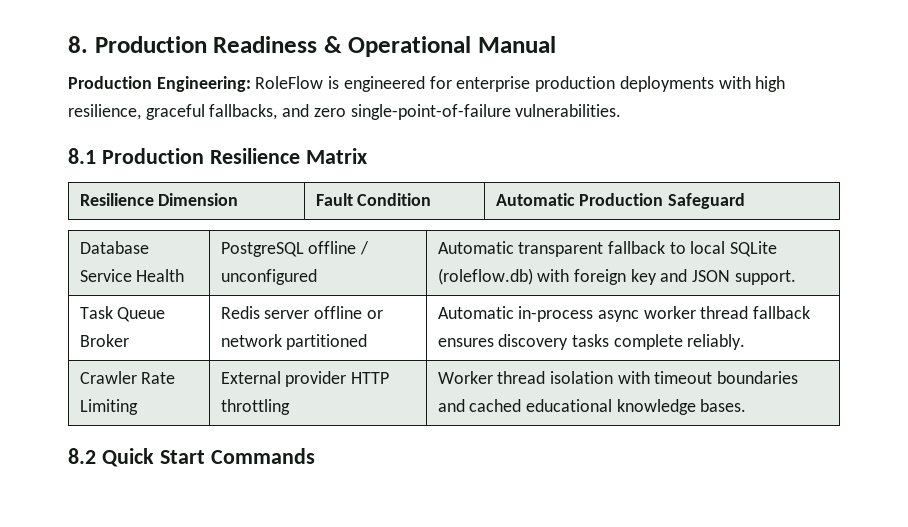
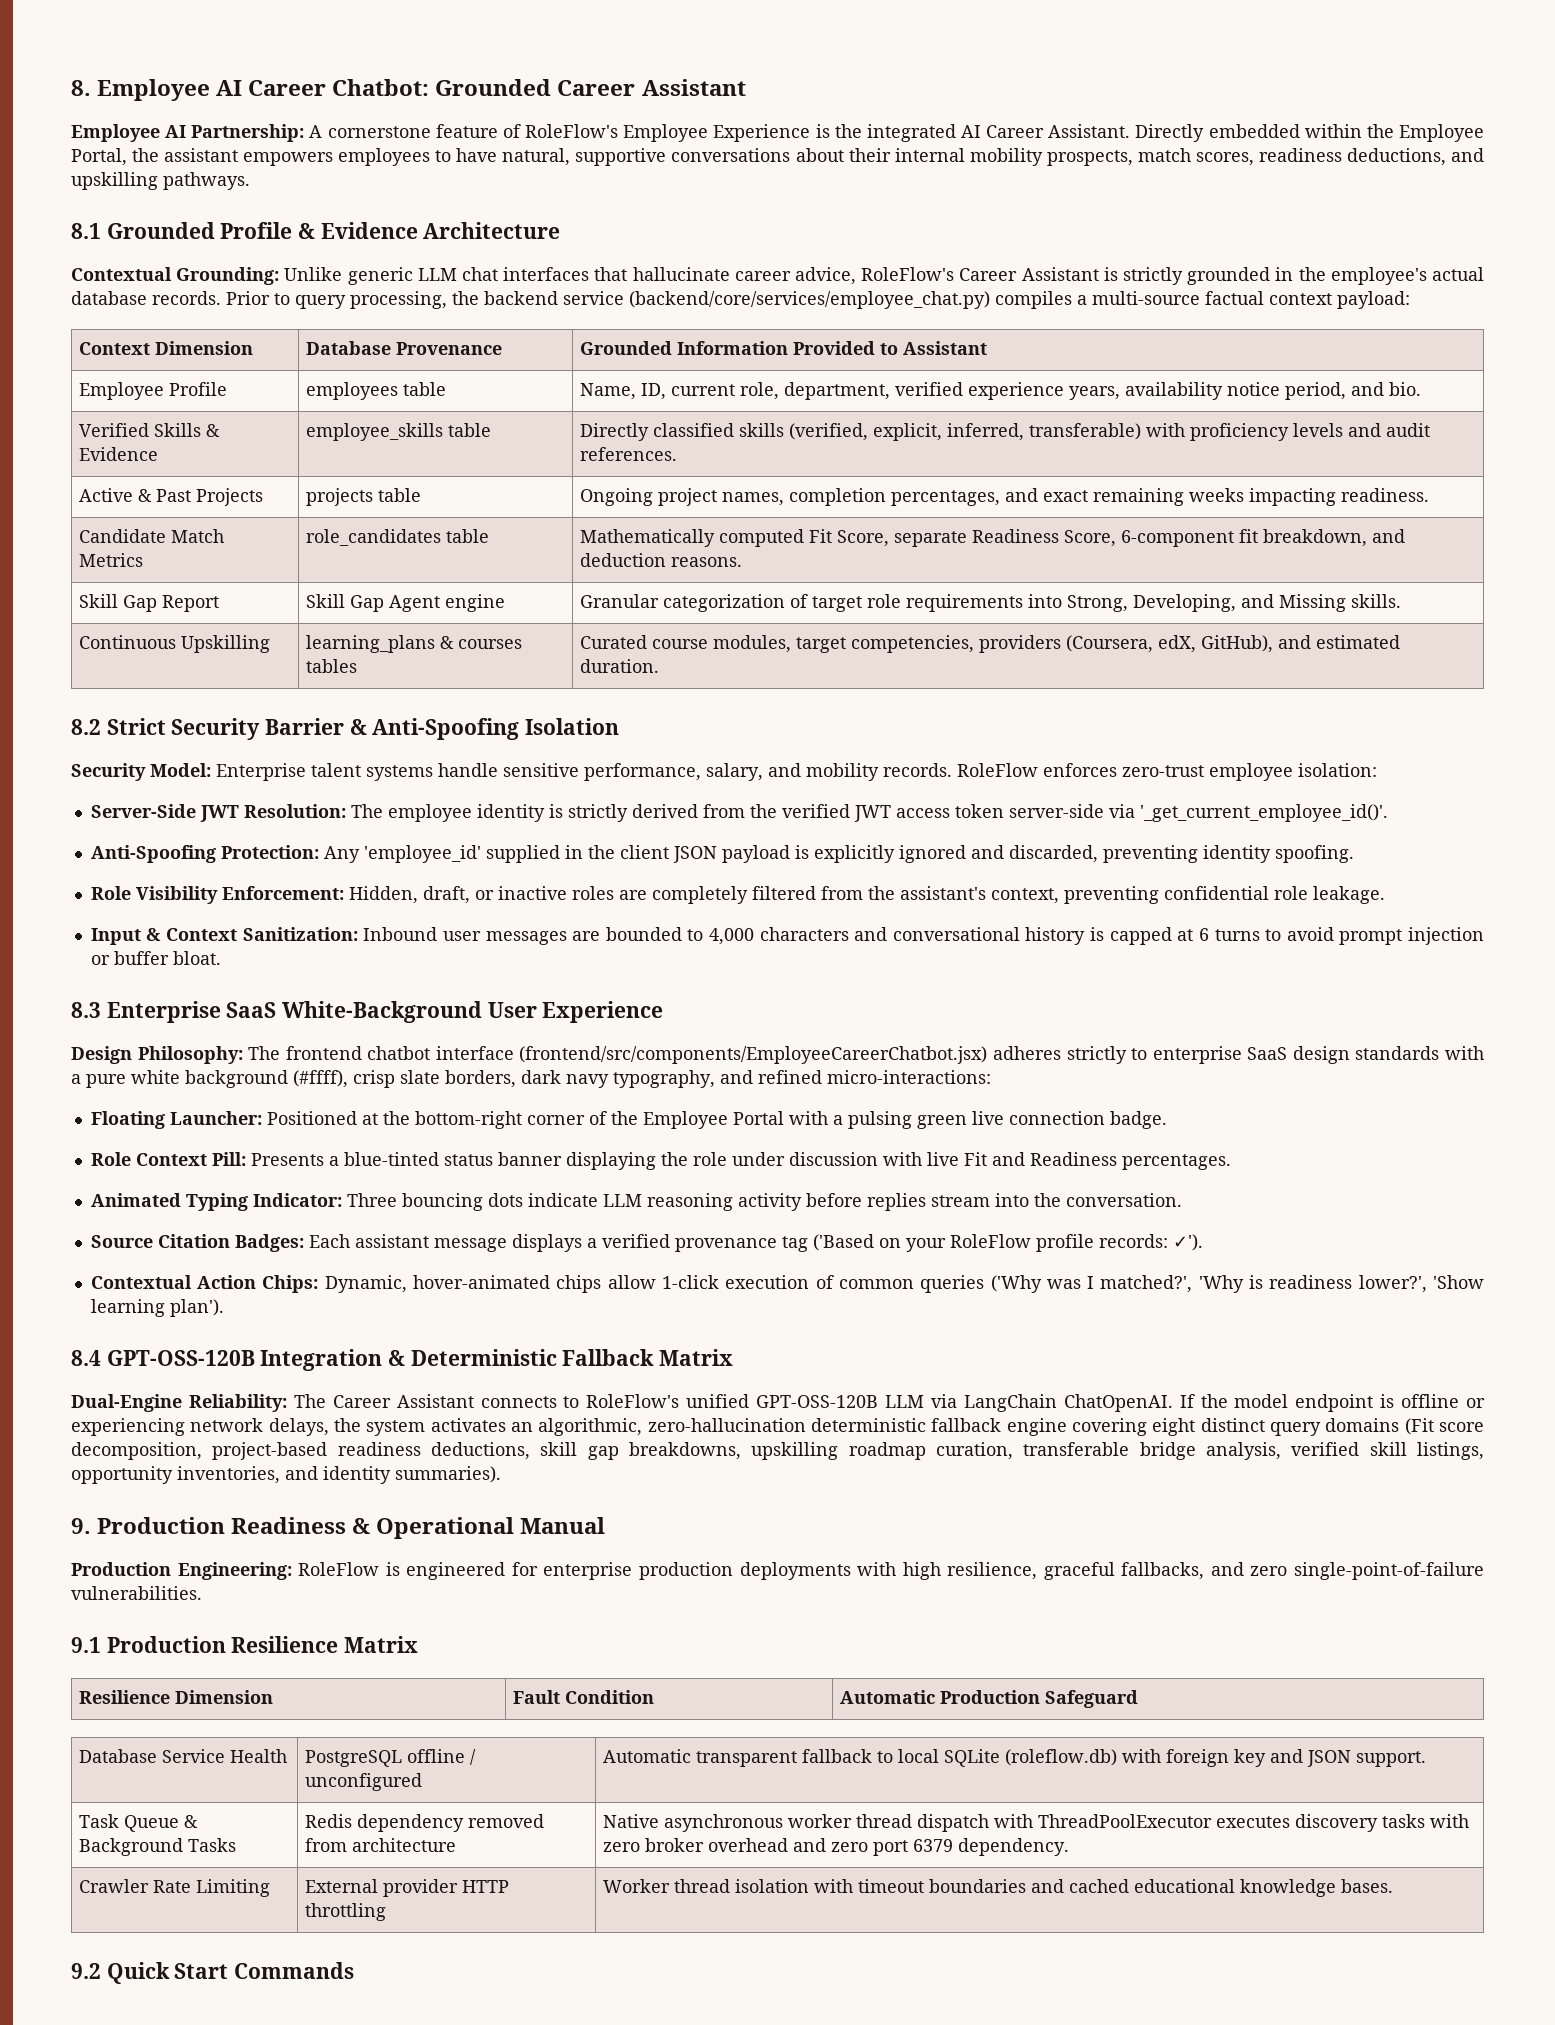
- 8. Production Readiness & Operational Manual
+ 8. Employee AI Career Chatbot: Grounded Career Assistant
+ Employee AI Partnership: A cornerstone feature of RoleFlow's Employee Experience is the integrated AI Career Assistant. Directly embedded within the Employee Portal, the assistant empowers employees to have natural, supportive conversations about their internal mobility prospects, match scores, readiness deductions, and upskilling pathways.
+ 8.1 Grounded Profile & Evidence Architecture
+ Contextual Grounding: Unlike generic LLM chat interfaces that hallucinate career advice, RoleFlow's Career Assistant is strictly grounded in the employee's actual database records. Prior to query processing, the backend service (backend/core/services/employee_chat.py) compiles a multi-source factual context payload:
+ Context Dimension | Database Provenance | Grounded Information Provided to Assistant
+ Employee Profile | employees table | Name, ID, current role, department, verified experience years, availability notice period, and bio.
+ Verified Skills & Evidence | employee_skills table | Directly classified skills (verified, explicit, inferred, transferable) with proficiency levels and audit references.
+ Active & Past Projects | projects table | Ongoing project names, completion percentages, and exact remaining weeks impacting readiness.
+ Candidate Match Metrics | role_candidates table | Mathematically computed Fit Score, separate Readiness Score, 6-component fit breakdown, and deduction reasons.
+ Skill Gap Report | Skill Gap Agent engine | Granular categorization of target role requirements into Strong, Developing, and Missing skills.
+ Continuous Upskilling | learning_plans & courses tables | Curated course modules, target competencies, providers (Coursera, edX, GitHub), and estimated duration.
+ 8.2 Strict Security Barrier & Anti-Spoofing Isolation
+ Security Model: Enterprise talent systems handle sensitive performance, salary, and mobility records. RoleFlow enforces zero-trust employee isolation:
+ Server-Side JWT Resolution: The employee identity is strictly derived from the verified JWT access token server-side via '_get_current_employee_id()'.
+ Anti-Spoofing Protection: Any 'employee_id' supplied in the client JSON payload is explicitly ignored and discarded, preventing identity spoofing.
+ Role Visibility Enforcement: Hidden, draft, or inactive roles are completely filtered from the assistant's context, preventing confidential role leakage.
+ Input & Context Sanitization: Inbound user messages are bounded to 4,000 characters and conversational history is capped at 6 turns to avoid prompt injection or buffer bloat.
+ 8.3 Enterprise SaaS White-Background User Experience
+ Design Philosophy: The frontend chatbot interface (frontend/src/components/EmployeeCareerChatbot.jsx) adheres strictly to enterprise SaaS design standards with a pure white background (#ffff), crisp slate borders, dark navy typography, and refined micro-interactions:
+ Floating Launcher: Positioned at the bottom-right corner of the Employee Portal with a pulsing green live connection badge.
+ Role Context Pill: Presents a blue-tinted status banner displaying the role under discussion with live Fit and Readiness percentages.
+ Animated Typing Indicator: Three bouncing dots indicate LLM reasoning activity before replies stream into the conversation.
+ Source Citation Badges: Each assistant message displays a verified provenance tag ('Based on your RoleFlow profile records: ✓').
+ Contextual Action Chips: Dynamic, hover-animated chips allow 1-click execution of common queries ('Why was I matched?', 'Why is readiness lower?', 'Show learning plan').
+ 8.4 GPT-OSS-120B Integration & Deterministic Fallback Matrix
+ Dual-Engine Reliability: The Career Assistant connects to RoleFlow's unified GPT-OSS-120B LLM via LangChain ChatOpenAI. If the model endpoint is offline or experiencing network delays, the system activates an algorithmic, zero-hallucination deterministic fallback engine covering eight distinct query domains (Fit score decomposition, project-based readiness deductions, skill gap breakdowns, upskilling roadmap curation, transferable bridge analysis, verified skill listings, opportunity inventories, and identity summaries).
+ 9. Production Readiness & Operational Manual
- 8.1 Production Resilience Matrix
+ 9.1 Production Resilience Matrix
- Task Queue Broker | Redis server offline or network partitioned | Automatic in-process async worker thread fallback ensures discovery tasks complete reliably.
+ Task Queue & Background Tasks | Redis dependency removed from architecture | Native asynchronous worker thread dispatch with ThreadPoolExecutor executes discovery tasks with zero broker overhead and zero port 6379 dependency.
- 8.2 Quick Start Commands
+ 9.2 Quick Start Commands

